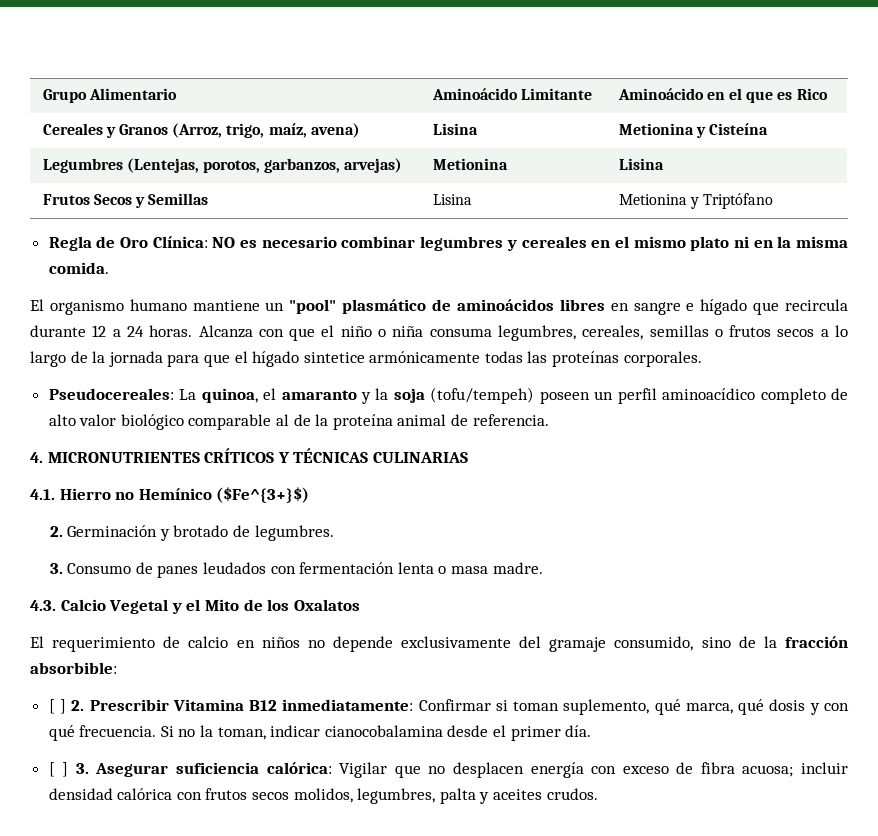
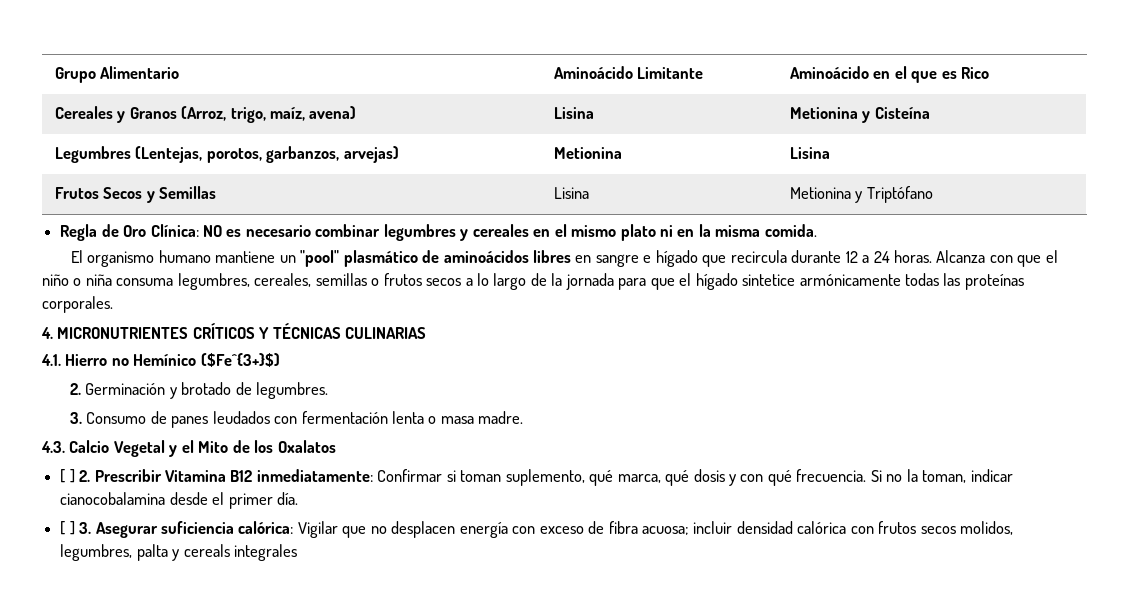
- Pseudocereales: La quinoa, el amaranto y la soja (tofu/tempeh) poseen un perfil aminoacídico completo de alto valor biológico comparable al de la proteína animal de referencia.
- El requerimiento de calcio en niños no depende exclusivamente del gramaje consumido, sino de la fracción absorbible:
- [ ] 3. Asegurar suficiencia calórica: Vigilar que no desplacen energía con exceso de fibra acuosa; incluir densidad calórica con frutos secos molidos, legumbres, palta y aceites crudos.
+ [ ] 3. Asegurar suficiencia calórica: Vigilar que no desplacen energía con exceso de fibra acuosa; incluir densidad calórica con frutos secos molidos, legumbres, palta y cereals integrales

